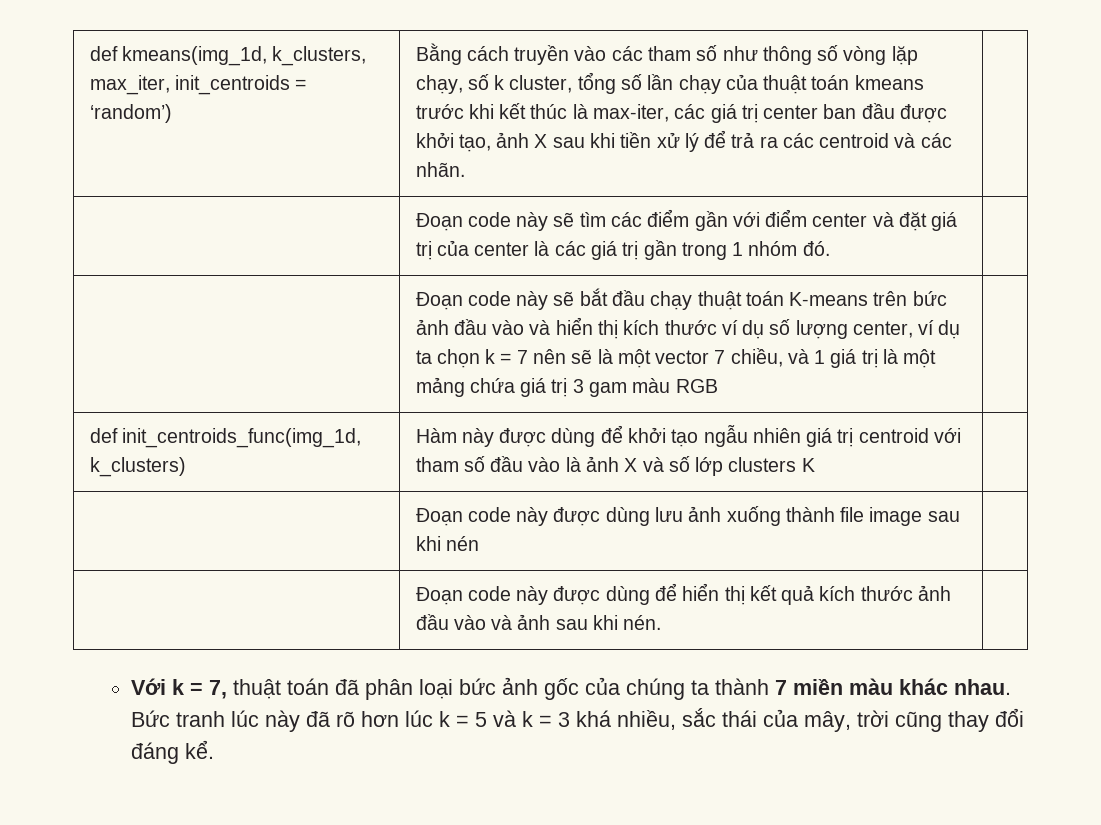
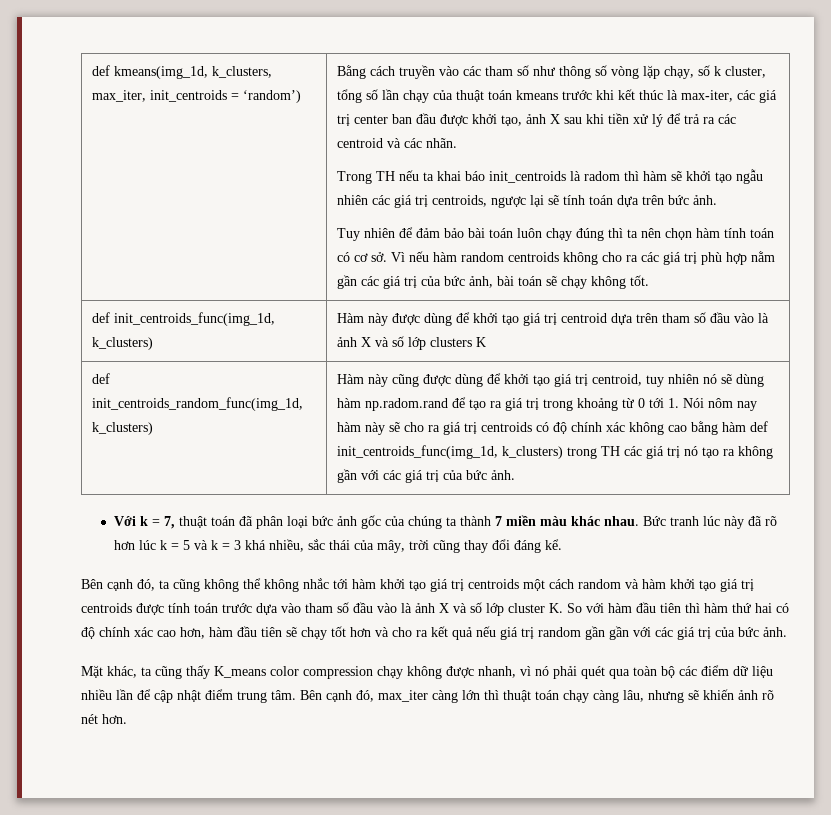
- | Đoạn code này sẽ tìm các điểm gần với điểm center và đặt giá trị của center là các giá trị gần trong 1 nhóm đó. |
- | Đoạn code này sẽ bắt đầu chạy thuật toán K-means trên bức ảnh đầu vào và hiển thị kích thước ví dụ số lượng center, ví dụ ta chọn k = 7 nên sẽ là một vector 7 chiều, và 1 giá trị là một mảng chứa giá trị 3 gam màu RGB
+ Trong TH nếu ta khai báo init_centroids là radom thì hàm sẽ khởi tạo ngẫu nhiên các giá trị centroids, ngược lại sẽ tính toán dựa trên bức ảnh.
+ Tuy nhiên để đảm bảo bài toán luôn chạy đúng thì ta nên chọn hàm tính toán có cơ sở. Vì nếu hàm random centroids không cho ra các giá trị phù hợp nằm gần các giá trị của bức ảnh, bài toán sẽ chạy không tốt.
- def init_centroids_func(img_1d, k_clusters) | Hàm này được dùng để khởi tạo ngẫu nhiên giá trị centroid với tham số đầu vào là ảnh X và số lớp clusters K |
- | Đoạn code này được dùng lưu ảnh xuống thành file image sau khi nén |
- | Đoạn code này được dùng để hiển thị kết quả kích thước ảnh đầu vào và ảnh sau khi nén. |
+ def init_centroids_func(img_1d, k_clusters) | Hàm này được dùng để khởi tạo giá trị centroid dựa trên tham số đầu vào là ảnh X và số lớp clusters K
+ def init_centroids_random_func(img_1d, k_clusters) | Hàm này cũng được dùng để khởi tạo giá trị centroid, tuy nhiên nó sẽ dùng hàm np.radom.rand để tạo ra giá trị trong khoảng từ 0 tới 1. Nói nôm nay hàm này sẽ cho ra giá trị centroids có độ chính xác không cao bằng hàm def init_centroids_func(img_1d, k_clusters) trong TH các giá trị nó tạo ra không gần với các giá trị của bức ảnh.
+ Bên cạnh đó, ta cũng không thể không nhắc tới hàm khởi tạo giá trị centroids một cách random và hàm khởi tạo giá trị centroids được tính toán trước dựa vào tham số đầu vào là ảnh X và số lớp cluster K. So với hàm đầu tiên thì hàm thứ hai có độ chính xác cao hơn, hàm đầu tiên sẽ chạy tốt hơn và cho ra kết quả nếu giá trị random gần gần với các giá trị của bức ảnh.
+ Mặt khác, ta cũng thấy K_means color compression chạy không được nhanh, vì nó phải quét qua toàn bộ các điểm dữ liệu nhiều lần để cập nhật điểm trung tâm. Bên cạnh đó, max_iter càng lớn thì thuật toán chạy càng lâu, nhưng sẽ khiến ảnh rõ nét hơn.

